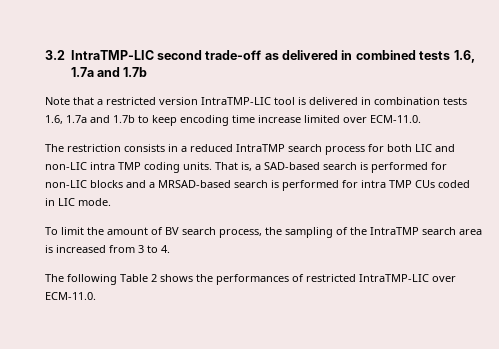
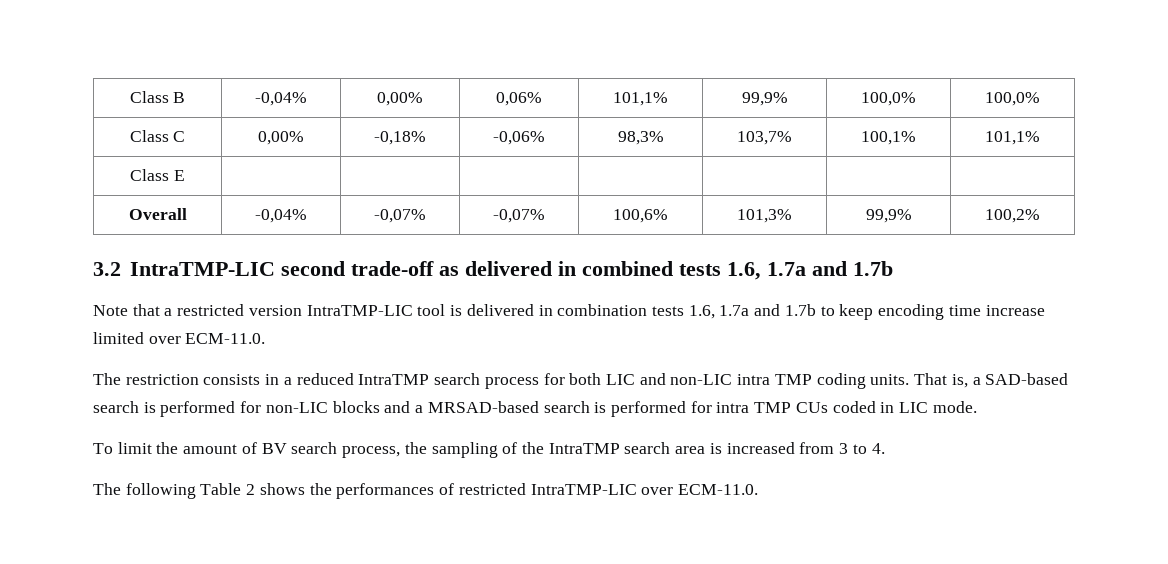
+ Class B | -0,04% | 0,00% | 0,06% | 101,1% | 99,9% | 100,0% | 100,0%
+ Class C | 0,00% | -0,18% | -0,06% | 98,3% | 103,7% | 100,1% | 101,1%
+ Class E | | | | | | |
+ Overall | -0,04% | -0,07% | -0,07% | 100,6% | 101,3% | 99,9% | 100,2%

